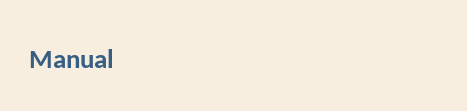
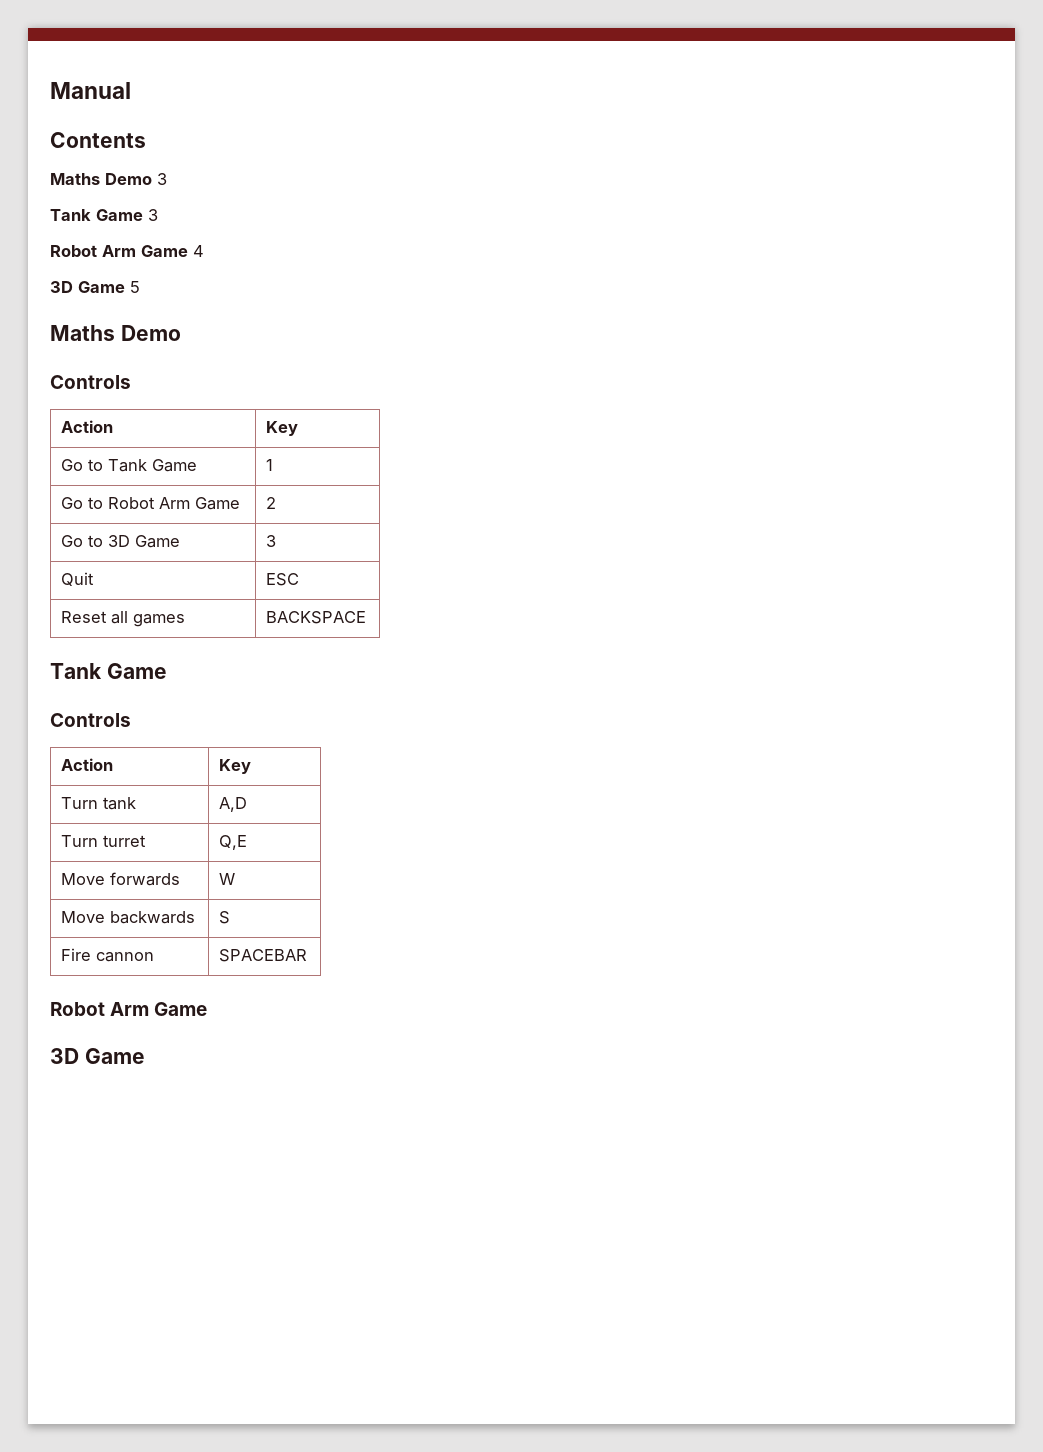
+ Contents
+ Maths Demo 3
+ Tank Game 3
+ Robot Arm Game 4
+ 3D Game 5
+ Maths Demo
+ Controls
+ Action | Key
+ Go to Tank Game | 1
+ Go to Robot Arm Game | 2
+ Go to 3D Game | 3
+ Quit | ESC
+ Reset all games | BACKSPACE
+ Tank Game
+ Controls
+ Action | Key
+ Turn tank | A,D
+ Turn turret | Q,E
+ Move forwards | W
+ Move backwards | S
+ Fire cannon | SPACEBAR
+ Robot Arm Game
+ 3D Game

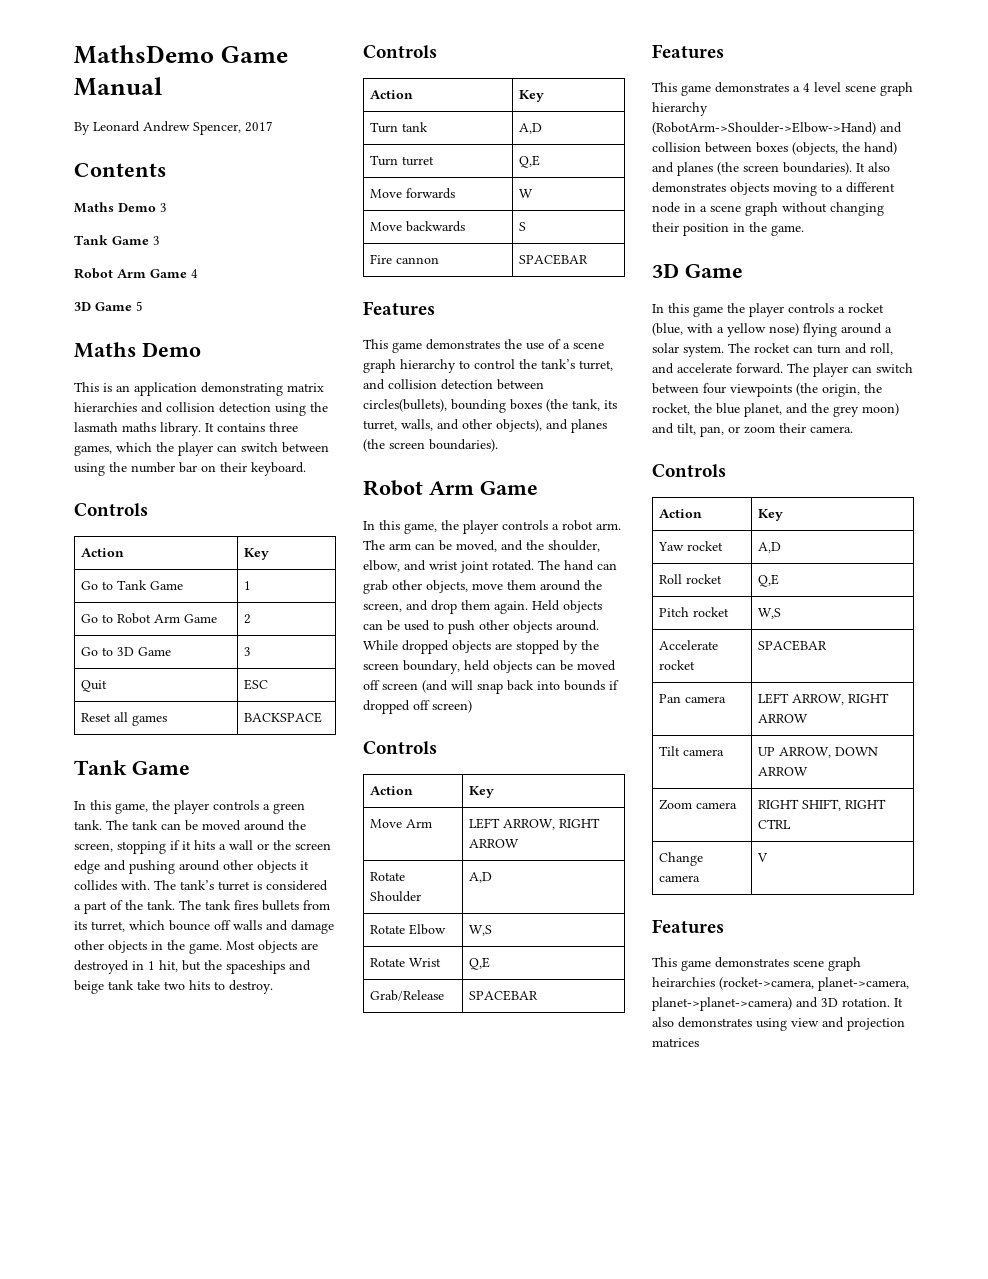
- Manual
+ MathsDemo Game Manual
+ By Leonard Andrew Spencer, 2017
+ This is an application demonstrating matrix hierarchies and collision detection using the lasmath maths library. It contains three games, which the player can switch between using the number bar on their keyboard.
+ In this game, the player controls a green tank. The tank can be moved around the screen, stopping if it hits a wall or the screen edge and pushing around other objects it collides with. The tank’s turret is considered a part of the tank. The tank fires bullets from its turret, which bounce off walls and damage other objects in the game. Most objects are destroyed in 1 hit, but the spaceships and beige tank take two hits to destroy.
  Fire cannon | SPACEBAR
+ Features
+ This game demonstrates the use of a scene graph hierarchy to control the tank’s turret, and collision detection between circles(bullets), bounding boxes (the tank, its turret, walls, and other objects), and planes (the screen boundaries).
  Robot Arm Game
+ In this game, the player controls a robot arm. The arm can be moved, and the shoulder, elbow, and wrist joint rotated. The hand can grab other objects, move them around the screen, and drop them again. Held objects can be used to push other objects around. While dropped objects are stopped by the screen boundary, held objects can be moved off screen (and will snap back into bounds if dropped off screen)
+ Controls
+ Action | Key
+ Move Arm | LEFT ARROW, RIGHT ARROW
+ Rotate Shoulder | A,D
+ Rotate Elbow | W,S
+ Rotate Wrist | Q,E
+ Grab/Release | SPACEBAR
+ Features
+ This game demonstrates a 4 level scene graph hierarchy (RobotArm->Shoulder->Elbow->Hand) and collision between boxes (objects, the hand) and planes (the screen boundaries). It also demonstrates objects moving to a different node in a scene graph without changing their position in the game.
  3D Game
+ In this game the player controls a rocket (blue, with a yellow nose) flying around a solar system. The rocket can turn and roll, and accelerate forward. The player can switch between four viewpoints (the origin, the rocket, the blue planet, and the grey moon) and tilt, pan, or zoom their camera.
+ Controls
+ Action | Key
+ Yaw rocket | A,D
+ Roll rocket | Q,E
+ Pitch rocket | W,S
+ Accelerate rocket | SPACEBAR
+ Pan camera | LEFT ARROW, RIGHT ARROW
+ Tilt camera | UP ARROW, DOWN ARROW
+ Zoom camera | RIGHT SHIFT, RIGHT CTRL
+ Change camera | V
+ Features
+ This game demonstrates scene graph heirarchies (rocket->camera, planet->camera, planet->planet->camera) and 3D rotation. It also demonstrates using view and projection matrices

